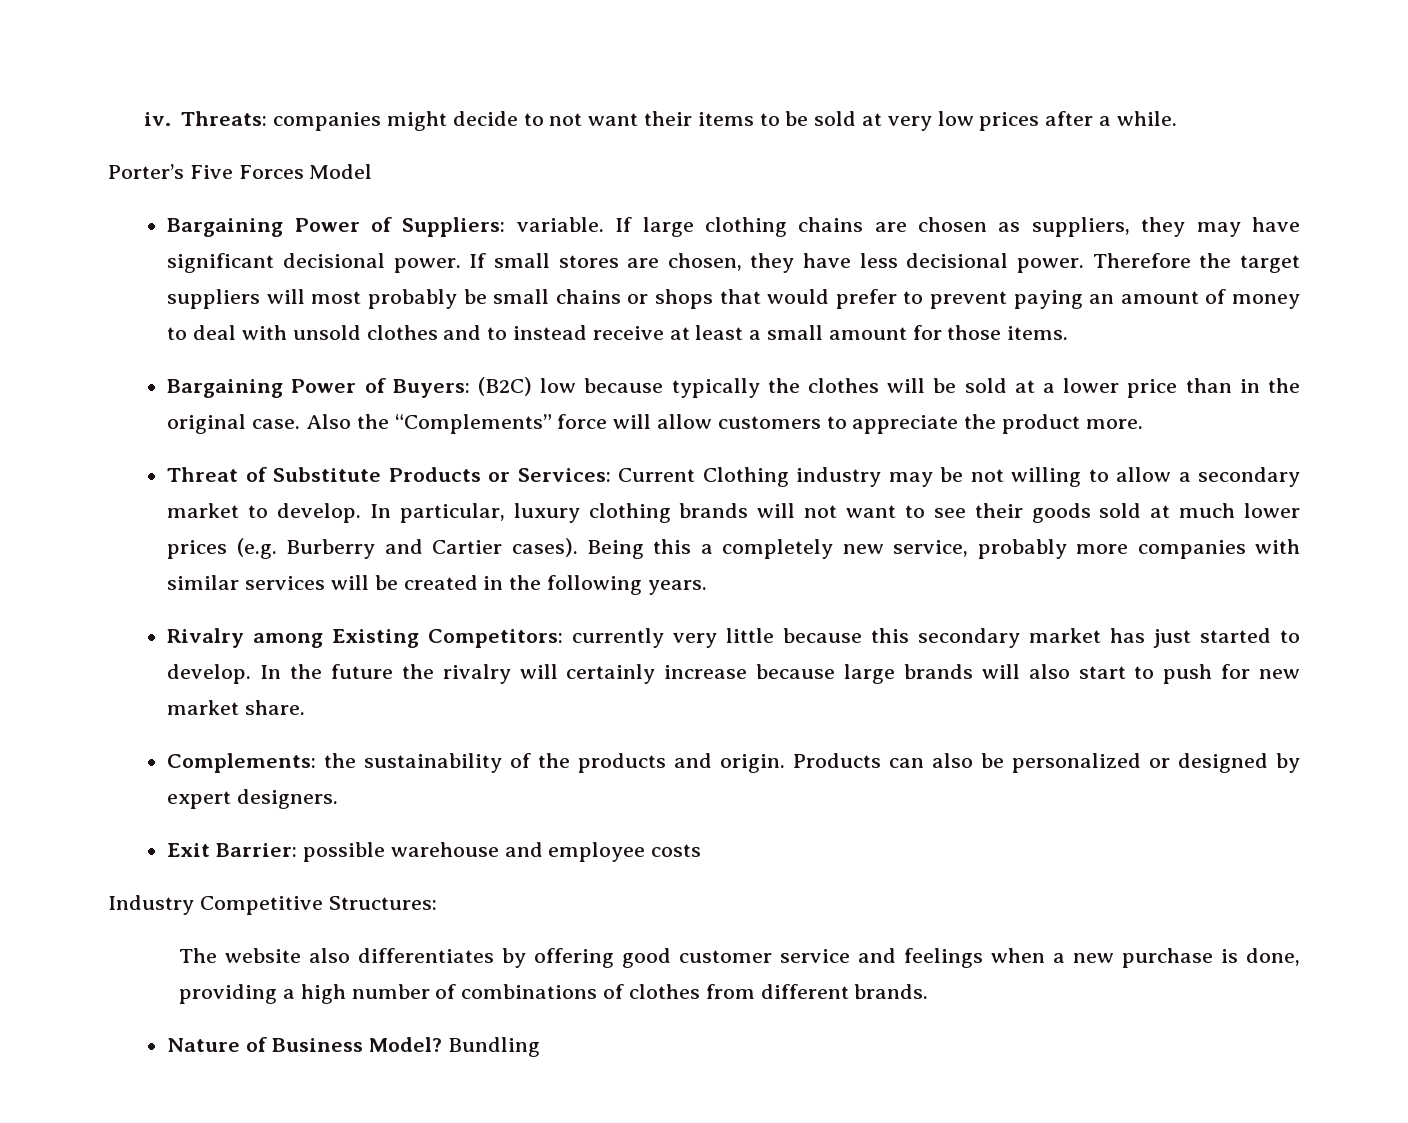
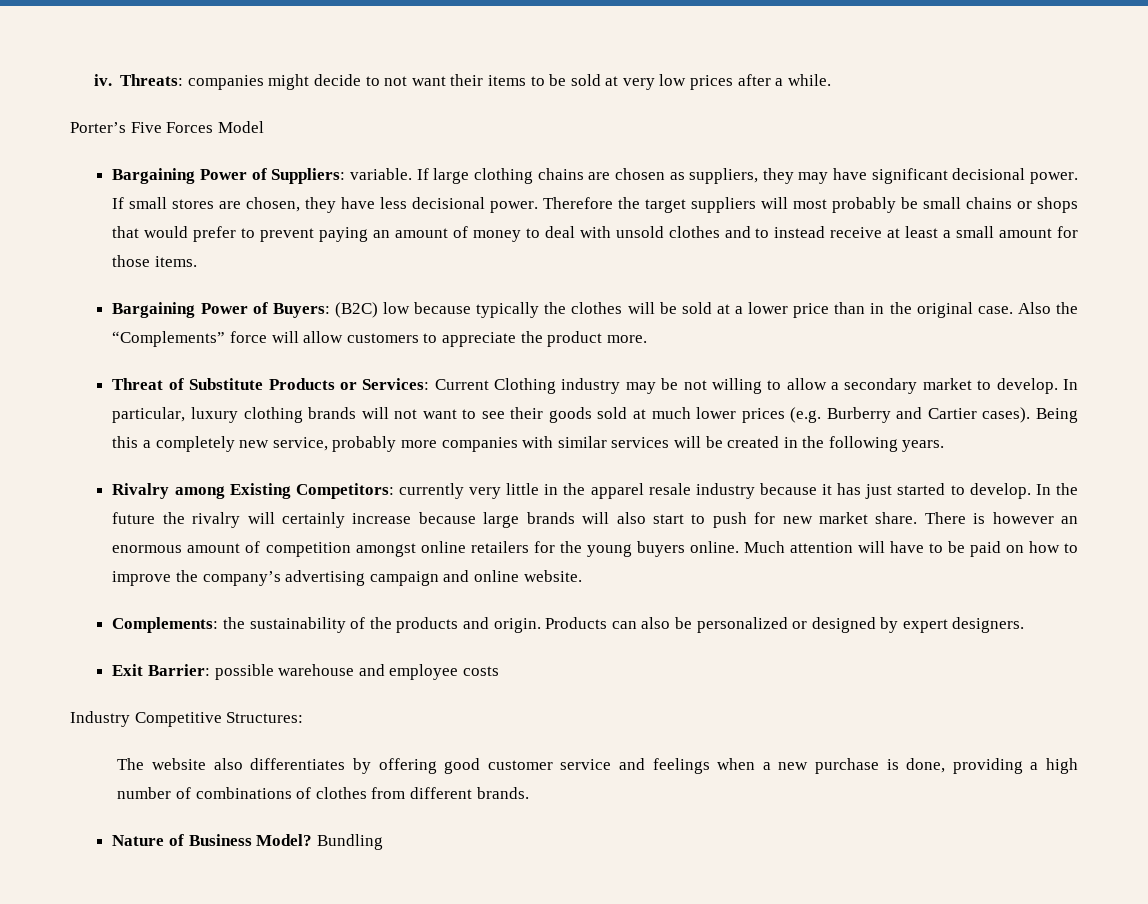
- Rivalry among Existing Competitors: currently very little because this secondary market has just started to develop.
+ Rivalry among Existing Competitors: currently very little in the apparel resale industry because it has just started to develop.
+ There is however an enormous amount of competition amongst online retailers for the young buyers online. Much attention will have to be paid on how to improve the company’s advertising campaign and online website.

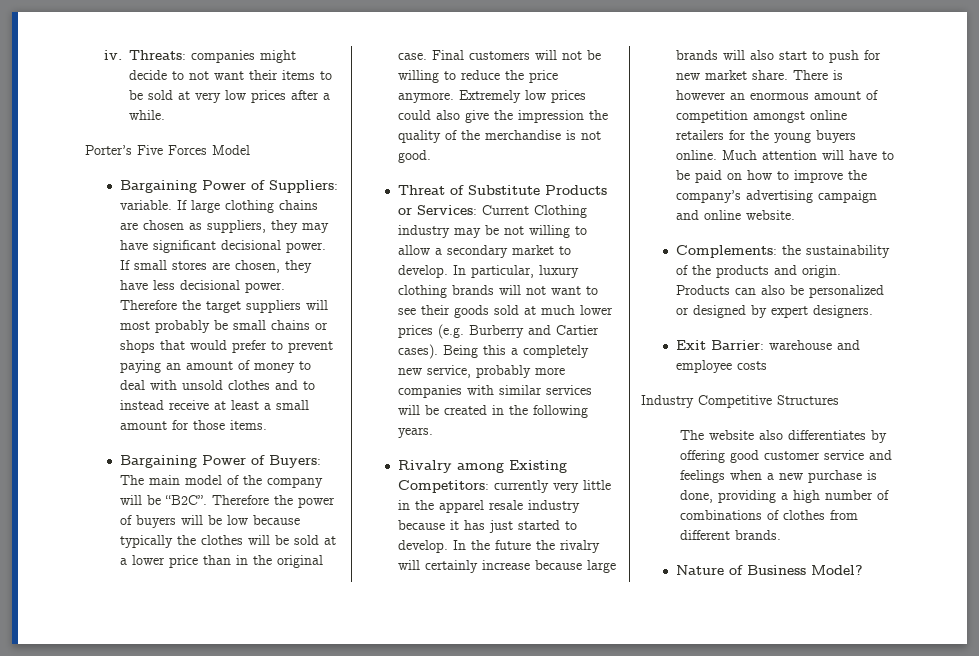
- Bargaining Power of Buyers: (B2C) low because typically the clothes will be sold at a lower price than in the original case.
+ Bargaining Power of Buyers: The main model of the company will be “B2C”. Therefore the power of buyers will be low because typically the clothes will be sold at a lower price than in the original case.
- Also the “Complements” force will allow customers to appreciate the product more.
+ Final customers will not be willing to reduce the price anymore. Extremely low prices could also give the impression the quality of the merchandise is not good.
- Exit Barrier: possible warehouse and employee costs
+ Exit Barrier: warehouse and employee costs
- Industry Competitive Structures:
+ Industry Competitive Structures
- Bundling

